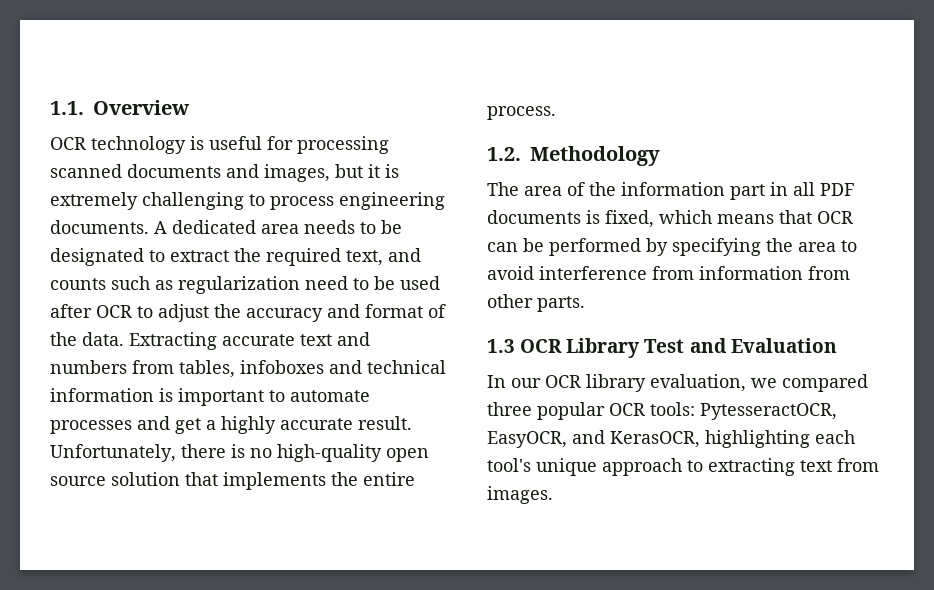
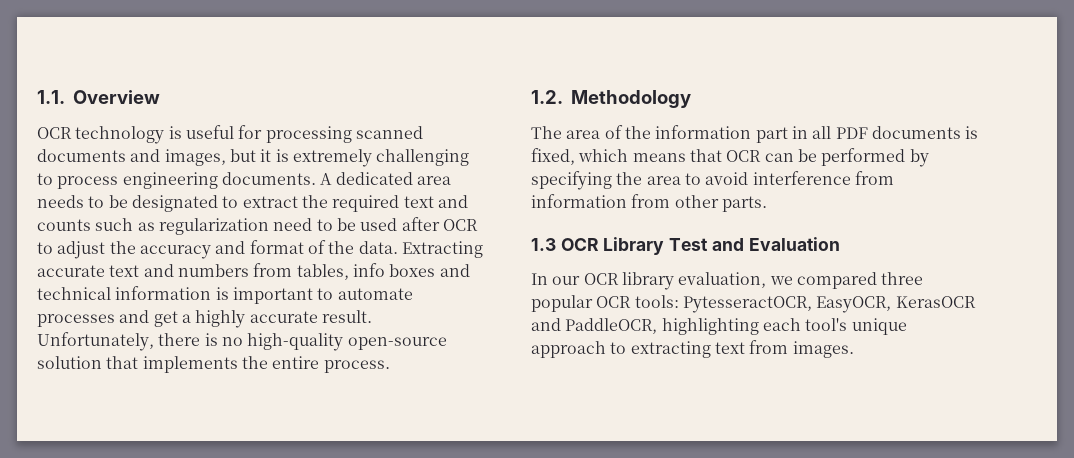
- A dedicated area needs to be designated to extract the required text, and counts such as regularization need to be used after OCR to adjust the accuracy and format of the data.
+ A dedicated area needs to be designated to extract the required text and counts such as regularization need to be used after OCR to adjust the accuracy and format of the data.
- Extracting accurate text and numbers from tables, infoboxes and technical information is important to automate processes and get a highly accurate result.
+ Extracting accurate text and numbers from tables, info boxes and technical information is important to automate processes and get a highly accurate result.
- Unfortunately, there is no high-quality open source solution that implements the entire process.
+ Unfortunately, there is no high-quality open-source solution that implements the entire process.
- In our OCR library evaluation, we compared three popular OCR tools: PytesseractOCR, EasyOCR, and KerasOCR, highlighting each tool's unique approach to extracting text from images.
+ In our OCR library evaluation, we compared three popular OCR tools: PytesseractOCR, EasyOCR, KerasOCR and PaddleOCR, highlighting each tool's unique approach to extracting text from images.

